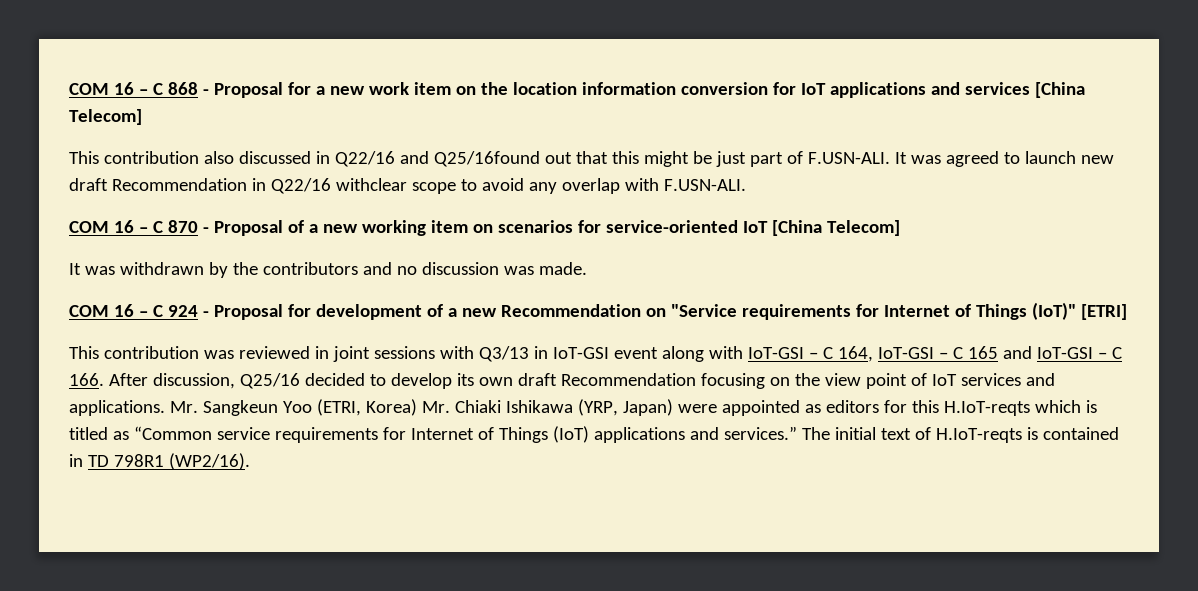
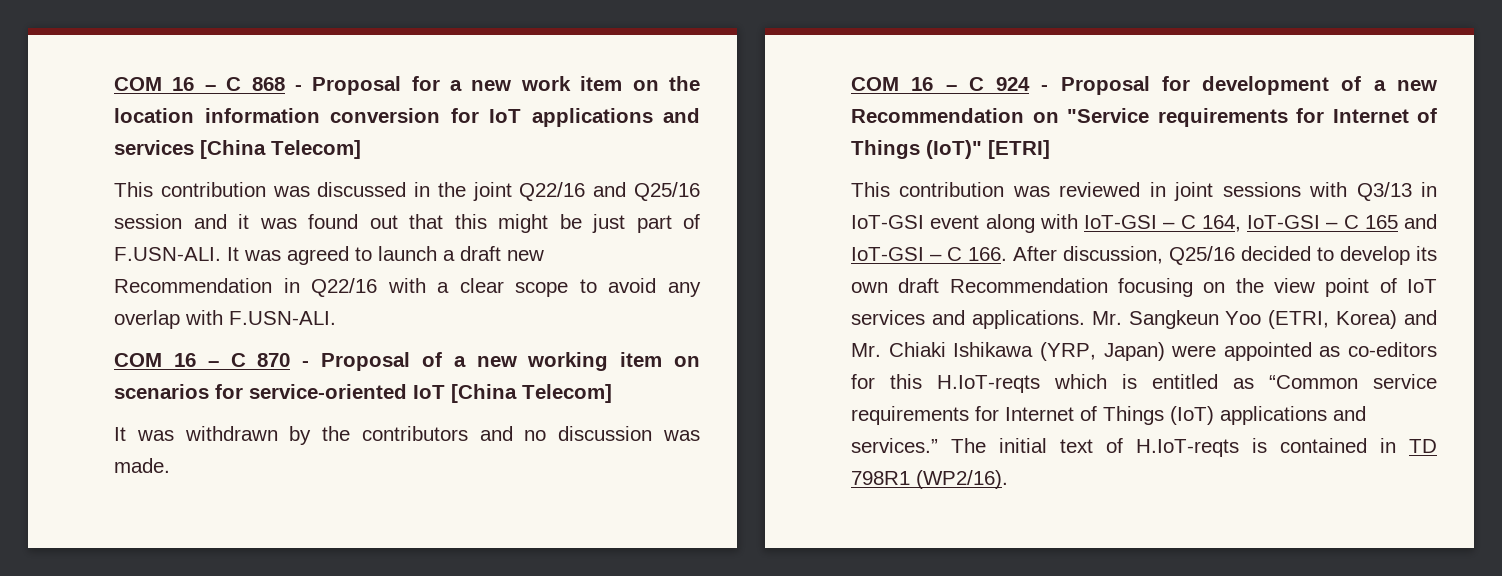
- This contribution also discussed in Q22/16 and Q25/16found out that this might be just part of F.USN-ALI. It was agreed to launch new draft Recommendation in Q22/16 withclear scope to avoid any overlap with F.USN-ALI.
+ This contribution was discussed in the joint Q22/16 and Q25/16 session and it was found out that this might be just part of F.USN-ALI. It was agreed to launch a draft new Recommendation in Q22/16 with a clear scope to avoid any overlap with F.USN-ALI.
- Mr. Sangkeun Yoo (ETRI, Korea) Mr. Chiaki Ishikawa (YRP, Japan) were appointed as editors for this H.IoT-reqts which is titled as “Common service requirements for Internet of Things (IoT) applications and services.”
+ Mr. Sangkeun Yoo (ETRI, Korea) and Mr. Chiaki Ishikawa (YRP, Japan) were appointed as co-editors for this H.IoT-reqts which is entitled as “Common service requirements for Internet of Things (IoT) applications and services.”

